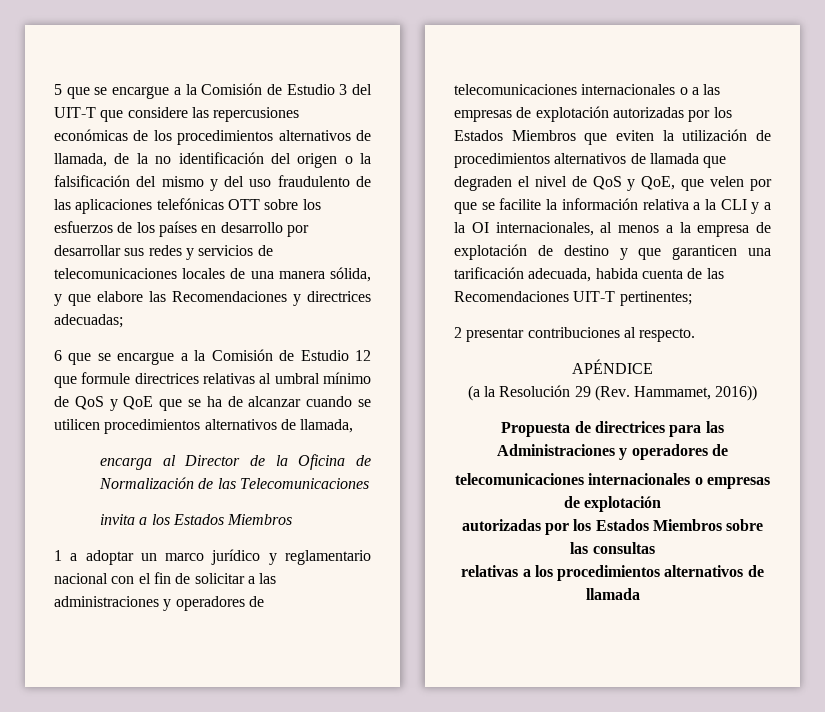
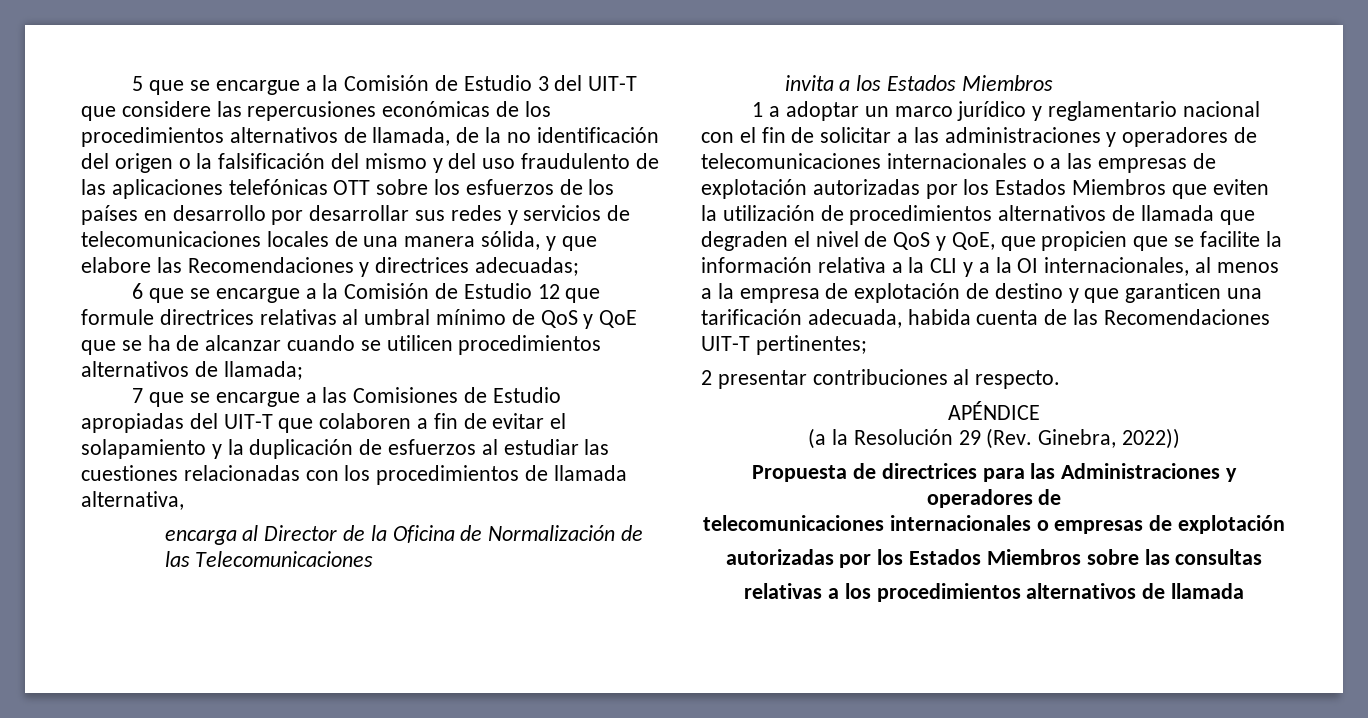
- 6 que se encargue a la Comisión de Estudio 12 que formule directrices relativas al umbral mínimo de QoS y QoE que se ha de alcanzar cuando se utilicen procedimientos alternativos de llamada,
+ 6 que se encargue a la Comisión de Estudio 12 que formule directrices relativas al umbral mínimo de QoS y QoE que se ha de alcanzar cuando se utilicen procedimientos alternativos de llamada;
+ 7 que se encargue a las Comisiones de Estudio apropiadas del UIT-T que colaboren a fin de evitar el solapamiento y la duplicación de esfuerzos al estudiar las cuestiones relacionadas con los procedimientos de llamada alternativa,
- 1 a adoptar un marco jurídico y reglamentario nacional con el fin de solicitar a las administraciones y operadores de telecomunicaciones internacionales o a las empresas de explotación autorizadas por los Estados Miembros que eviten la utilización de procedimientos alternativos de llamada que degraden el nivel de QoS y QoE, que velen por que se facilite la información relativa a la CLI y a la OI internacionales, al menos a la empresa de explotación de destino y que garanticen una tarificación adecuada, habida cuenta de las Recomendaciones UIT-T pertinentes;
+ 1 a adoptar un marco jurídico y reglamentario nacional con el fin de solicitar a las administraciones y operadores de telecomunicaciones internacionales o a las empresas de explotación autorizadas por los Estados Miembros que eviten la utilización de procedimientos alternativos de llamada que degraden el nivel de QoS y QoE, que propicien que se facilite la información relativa a la CLI y a la OI internacionales, al menos a la empresa de explotación de destino y que garanticen una tarificación adecuada, habida cuenta de las Recomendaciones UIT-T pertinentes;
- (a la Resolución 29 (Rev. Hammamet, 2016))
+ (a la Resolución 29 (Rev. Ginebra, 2022))

